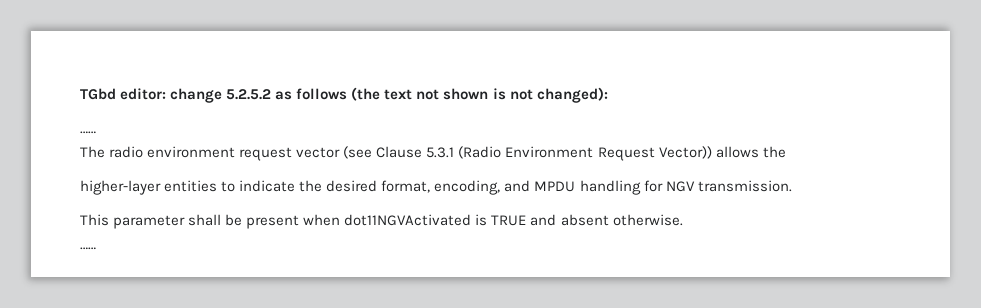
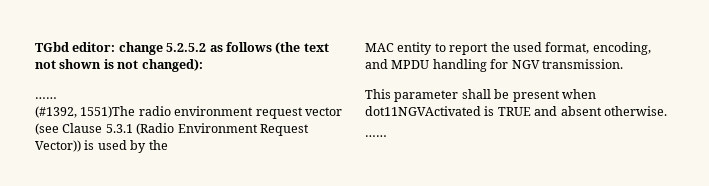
- The radio environment request vector (see Clause 5.3.1 (Radio Environment Request Vector)) allows the
- higher-layer entities to indicate the desired format, encoding, and MPDU handling for NGV transmission.
+ (#1392, 1551)The radio environment request vector (see Clause 5.3.1 (Radio Environment Request Vector)) is used by the
+ MAC entity to report the used format, encoding, and MPDU handling for NGV transmission.

